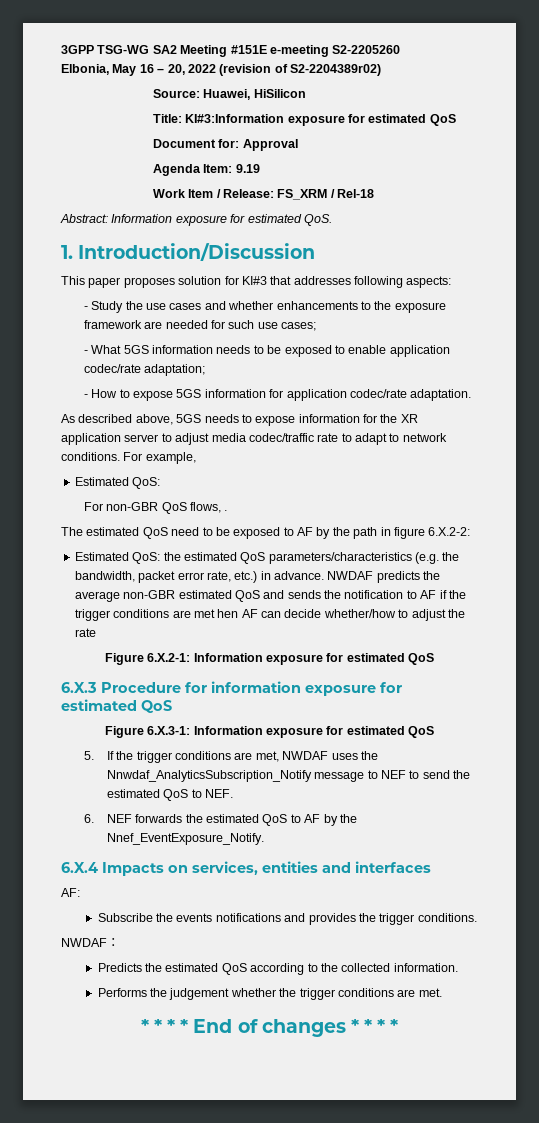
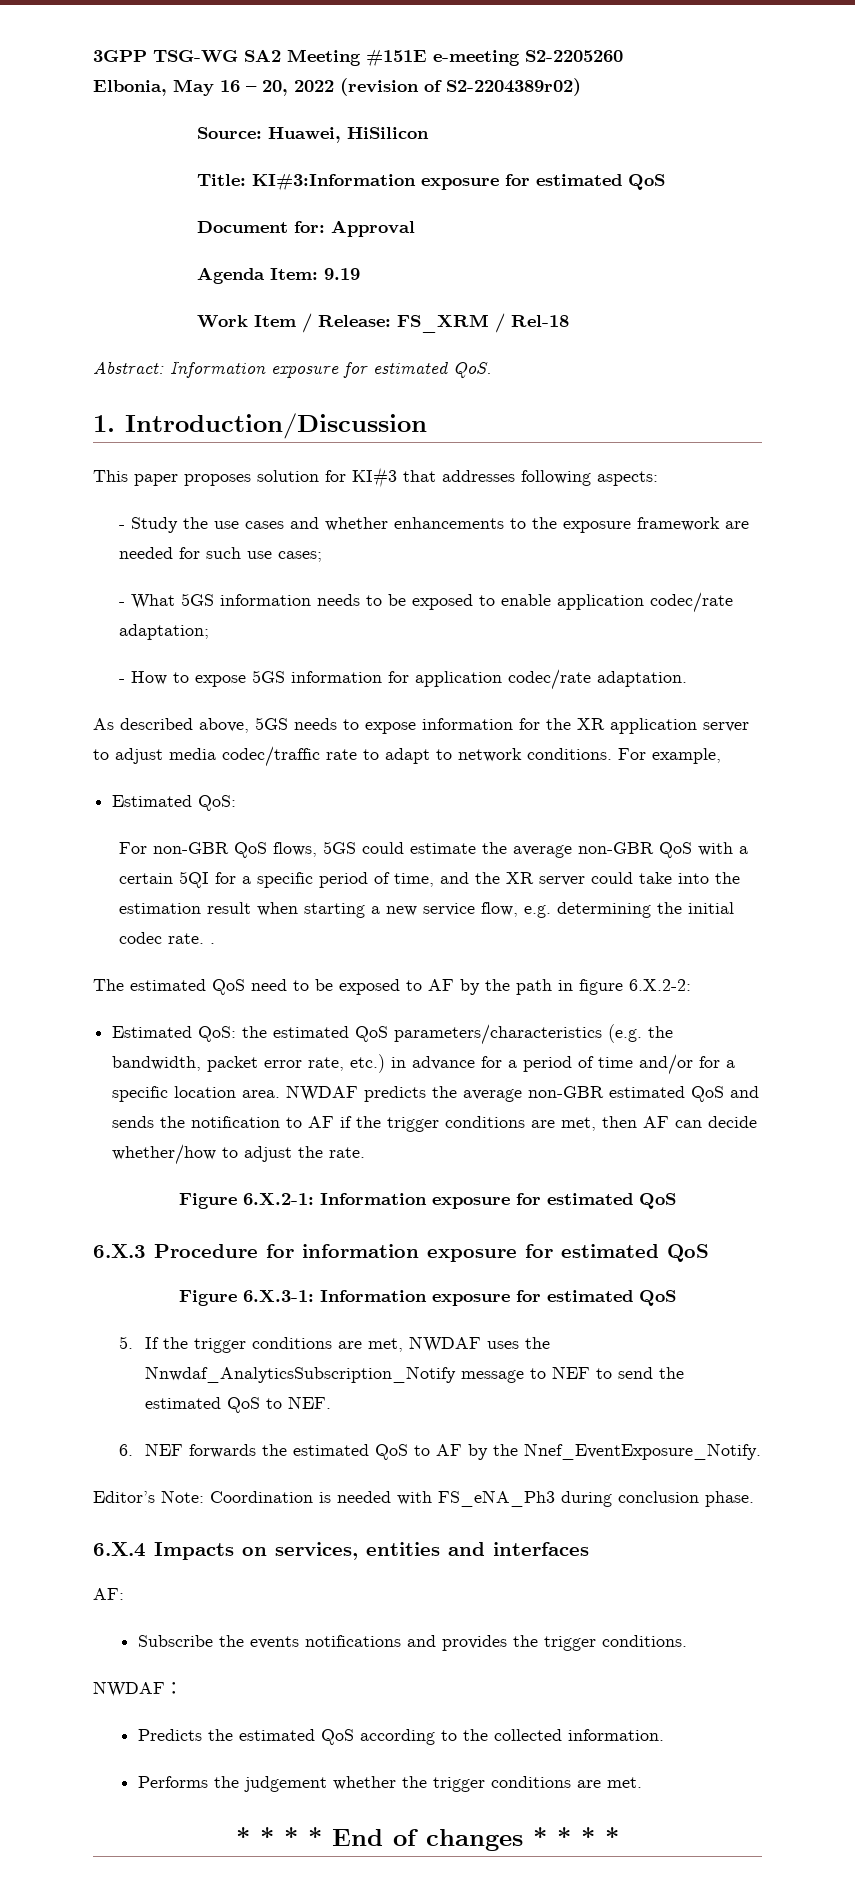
- For non-GBR QoS flows, .
+ For non-GBR QoS flows, 5GS could estimate the average non-GBR QoS with a certain 5QI for a specific period of time, and the XR server could take into the estimation result when starting a new service flow, e.g. determining the initial codec rate. .
- Estimated QoS: the estimated QoS parameters/characteristics (e.g. the bandwidth, packet error rate, etc.) in advance.
+ Estimated QoS: the estimated QoS parameters/characteristics (e.g. the bandwidth, packet error rate, etc.) in advance for a period of time and/or for a specific location area.
- NWDAF predicts the average non-GBR estimated QoS and sends the notification to AF if the trigger conditions are met hen AF can decide whether/how to adjust the rate
+ NWDAF predicts the average non-GBR estimated QoS and sends the notification to AF if the trigger conditions are met, then AF can decide whether/how to adjust the rate.
+ Editor’s Note: Coordination is needed with FS_eNA_Ph3 during conclusion phase.

